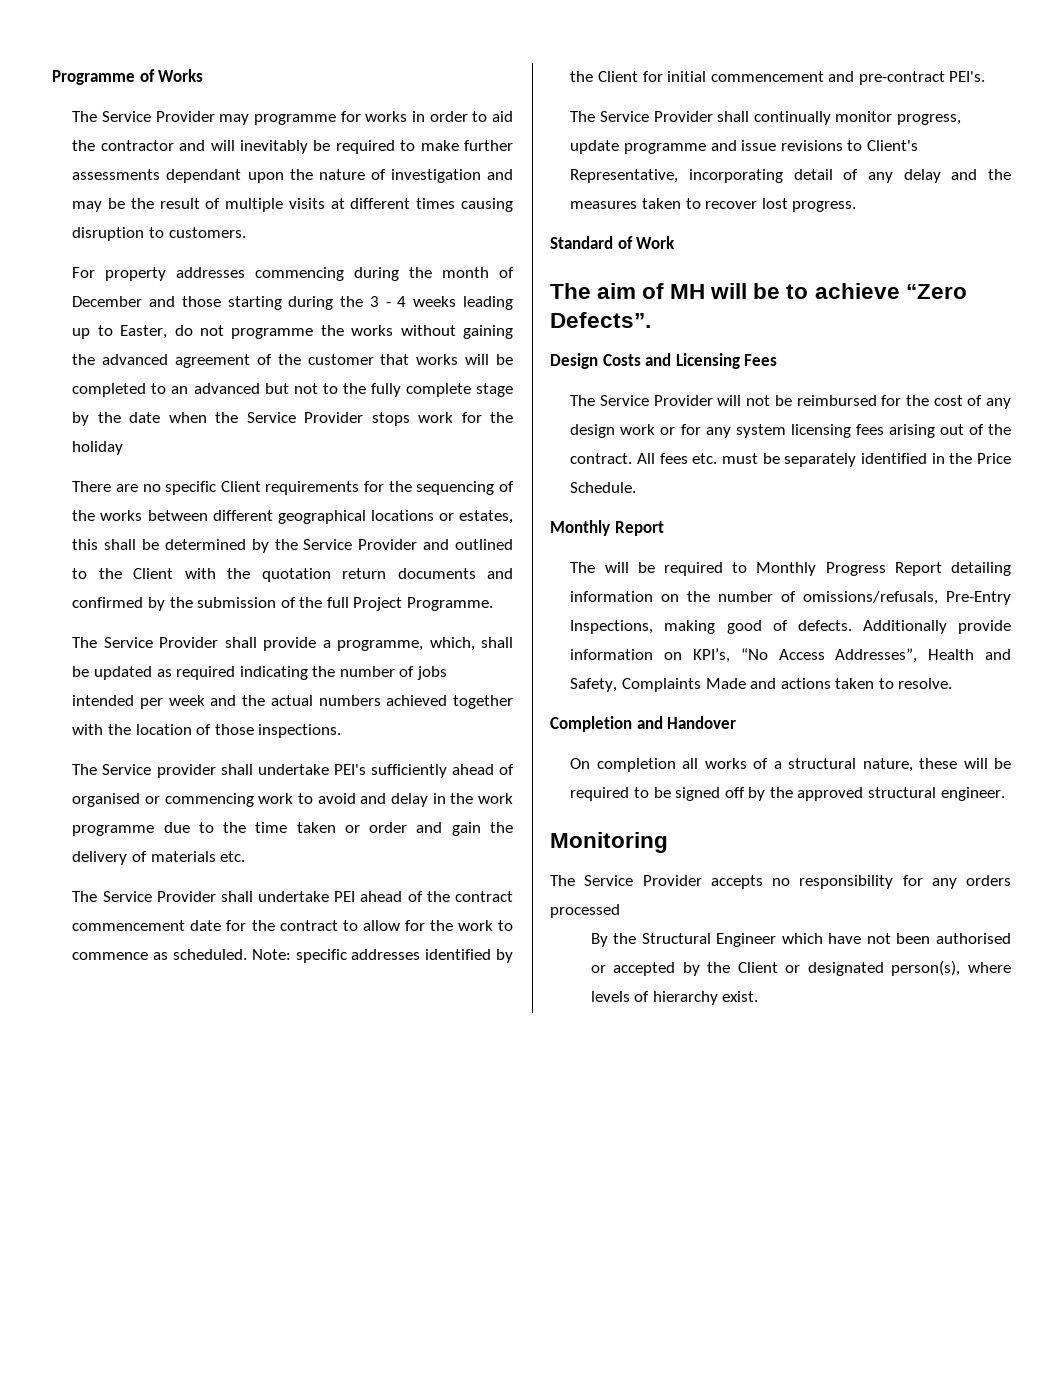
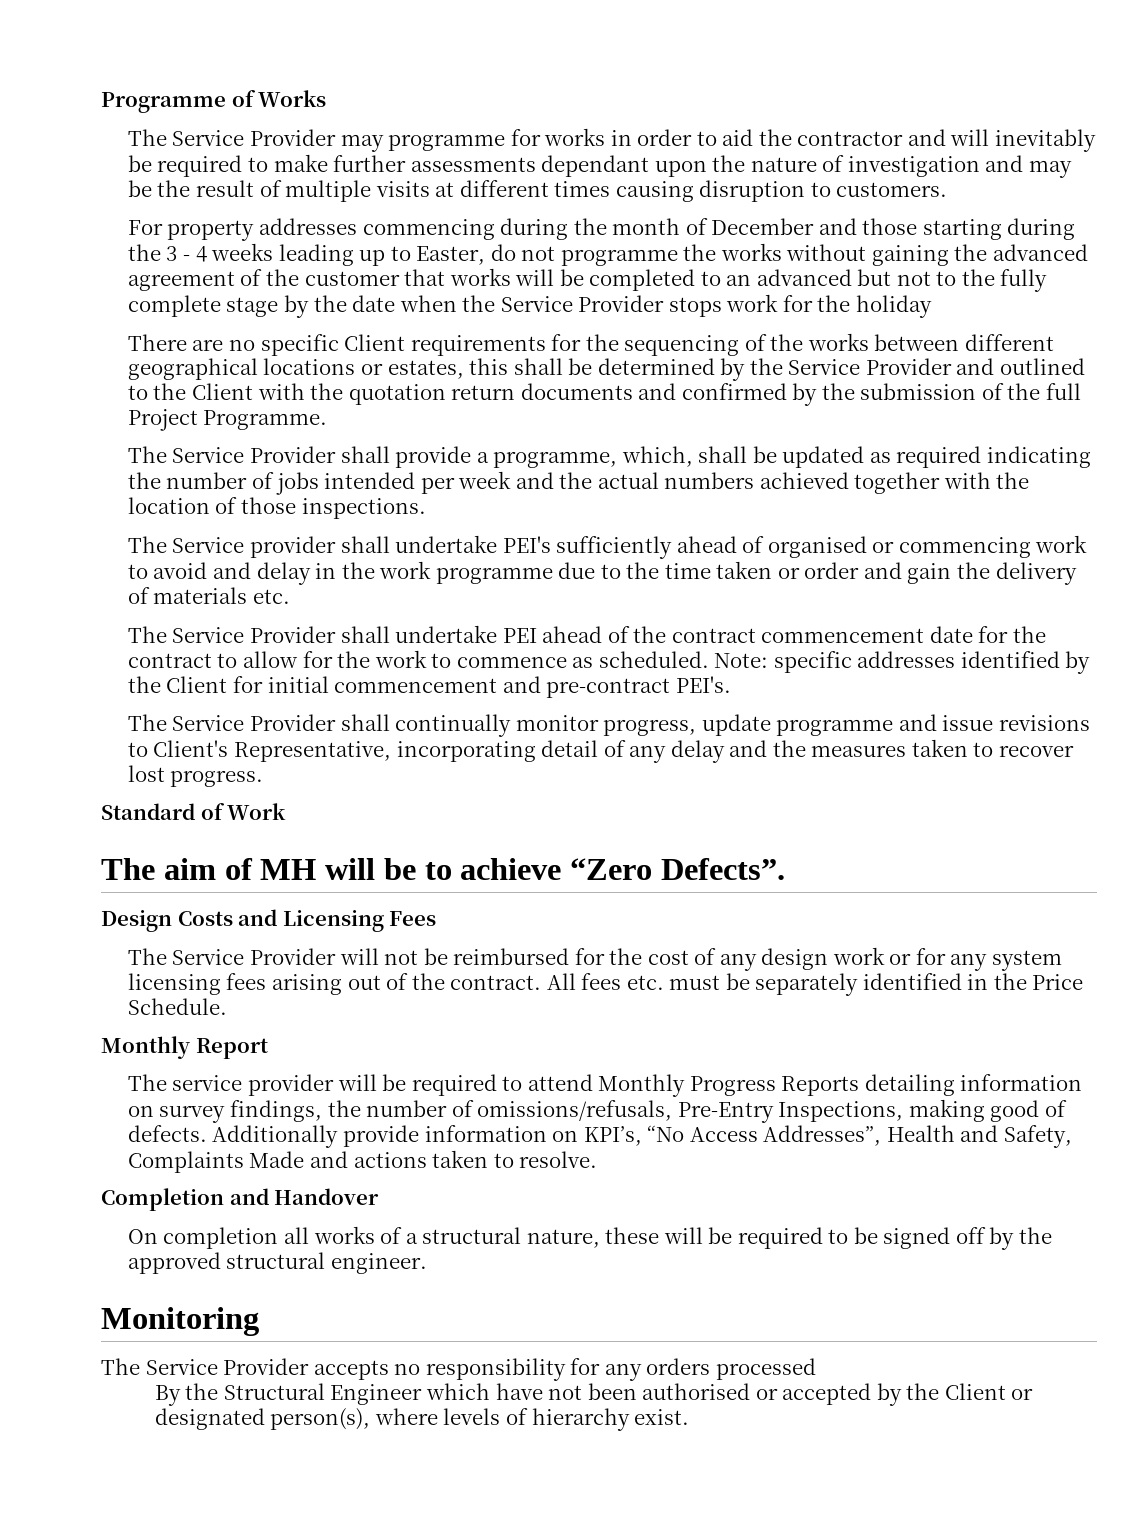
- The will be required to Monthly Progress Report detailing information on the number of omissions/refusals, Pre-Entry Inspections, making good of defects.
+ The service provider will be required to attend Monthly Progress Reports detailing information on survey findings, the number of omissions/refusals, Pre-Entry Inspections, making good of defects.

